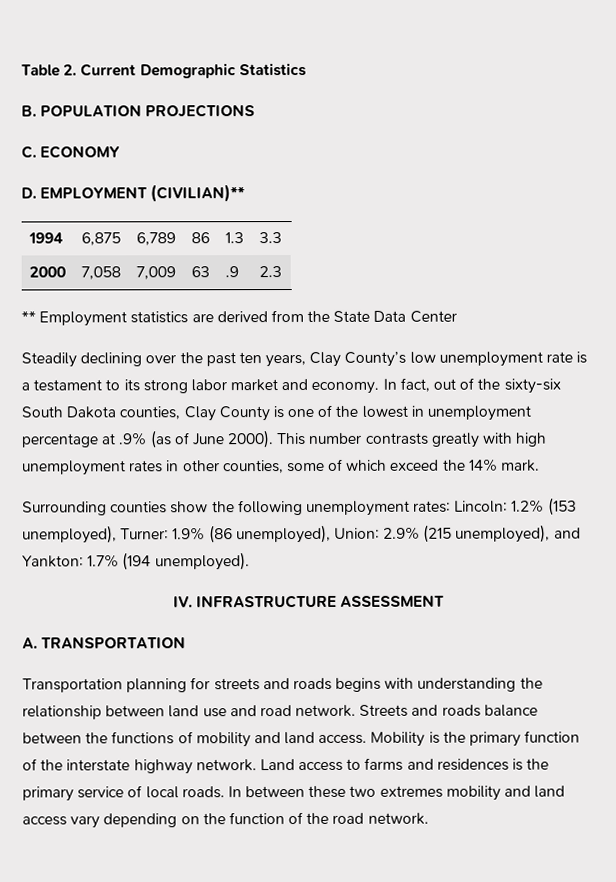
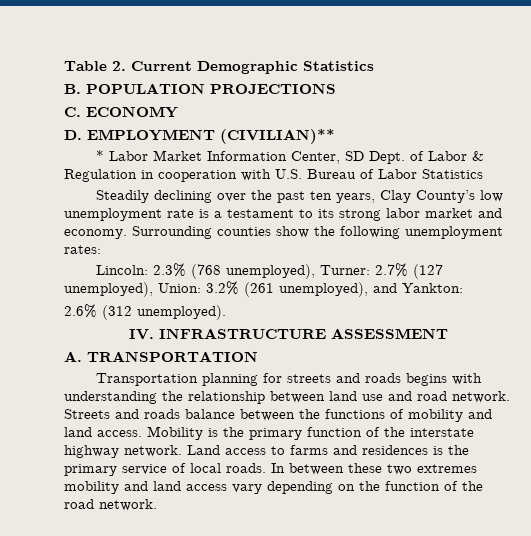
- 1994 | 6,875 | 6,789 | 86 | 1.3 | 3.3
- 2000 | 7,058 | 7,009 | 63 | .9 | 2.3
- ** Employment statistics are derived from the State Data Center
+ * Labor Market Information Center, SD Dept. of Labor & Regulation in cooperation with U.S. Bureau of Labor Statistics
- Steadily declining over the past ten years, Clay County’s low unemployment rate is a testament to its strong labor market and economy. In fact, out of the sixty-six South Dakota counties, Clay County is one of the lowest in unemployment percentage at .9% (as of June 2000). This number contrasts greatly with high unemployment rates in other counties, some of which exceed the 14% mark.
- Surrounding counties show the following unemployment rates: Lincoln: 1.2% (153 unemployed), Turner: 1.9% (86 unemployed), Union: 2.9% (215 unemployed), and Yankton: 1.7% (194 unemployed).
+ Steadily declining over the past ten years, Clay County’s low unemployment rate is a testament to its strong labor market and economy. Surrounding counties show the following unemployment rates:
+ Lincoln: 2.3% (768 unemployed), Turner: 2.7% (127 unemployed), Union: 3.2% (261 unemployed), and Yankton:
+ 2.6% (312 unemployed).

